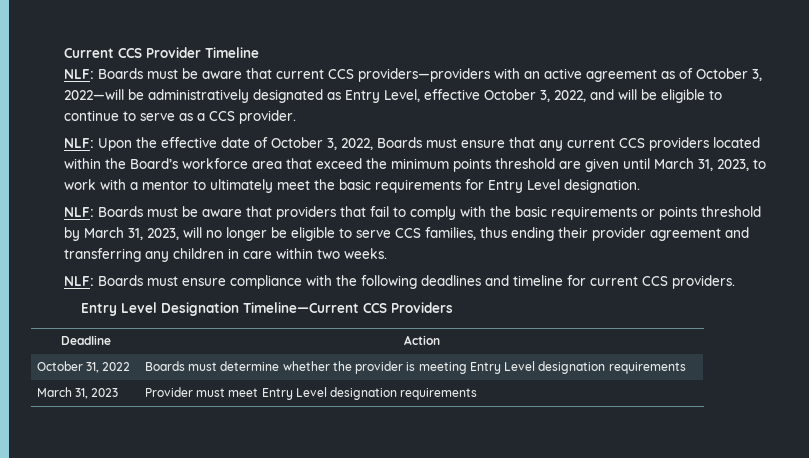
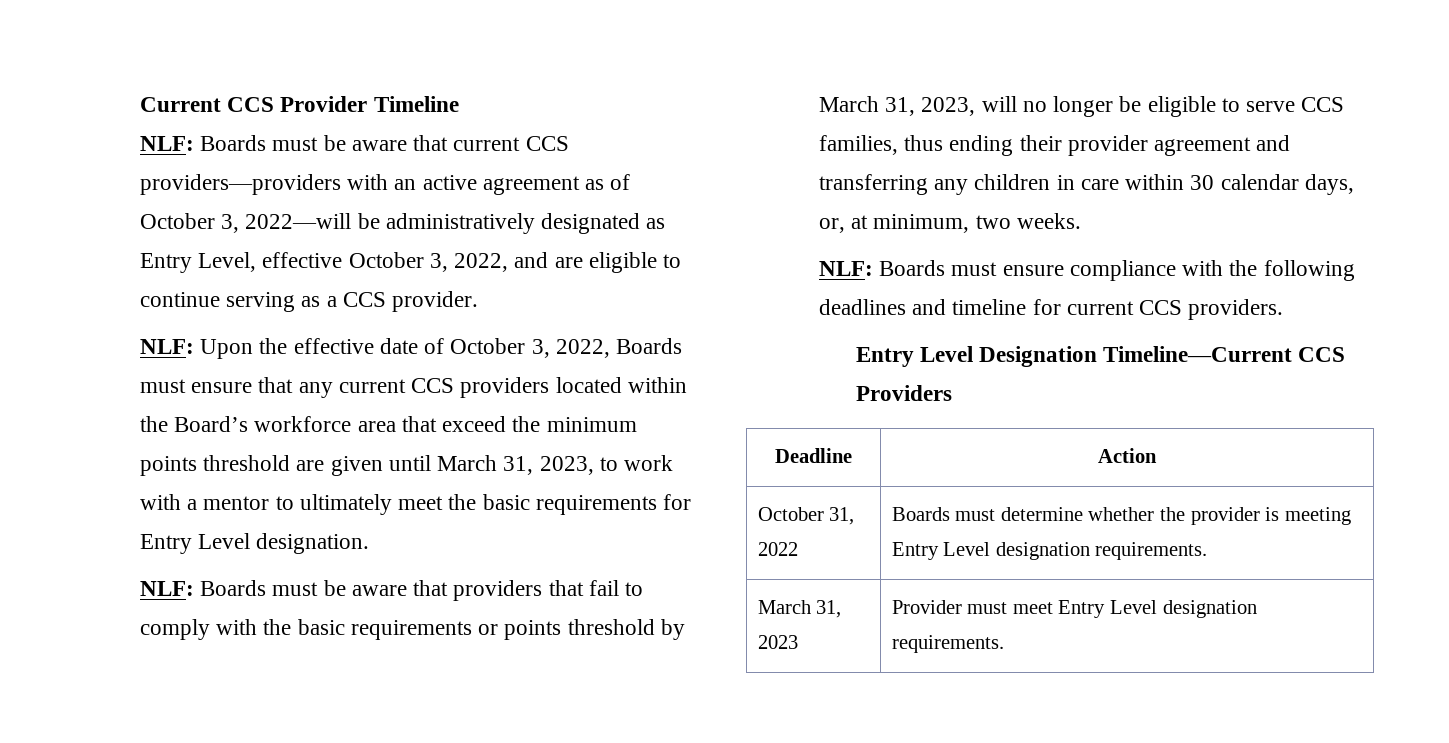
- NLF: Boards must be aware that current CCS providers—providers with an active agreement as of October 3, 2022—will be administratively designated as Entry Level, effective October 3, 2022, and will be eligible to continue to serve as a CCS provider.
+ NLF: Boards must be aware that current CCS providers—providers with an active agreement as of October 3, 2022—will be administratively designated as Entry Level, effective October 3, 2022, and are eligible to continue serving as a CCS provider.
- NLF: Boards must be aware that providers that fail to comply with the basic requirements or points threshold by March 31, 2023, will no longer be eligible to serve CCS families, thus ending their provider agreement and transferring any children in care within two weeks.
+ NLF: Boards must be aware that providers that fail to comply with the basic requirements or points threshold by March 31, 2023, will no longer be eligible to serve CCS families, thus ending their provider agreement and transferring any children in care within 30 calendar days, or, at minimum, two weeks.
- October 31, 2022 | Boards must determine whether the provider is meeting Entry Level designation requirements
+ October 31, 2022 | Boards must determine whether the provider is meeting Entry Level designation requirements.
- March 31, 2023 | Provider must meet Entry Level designation requirements
+ March 31, 2023 | Provider must meet Entry Level designation requirements.

